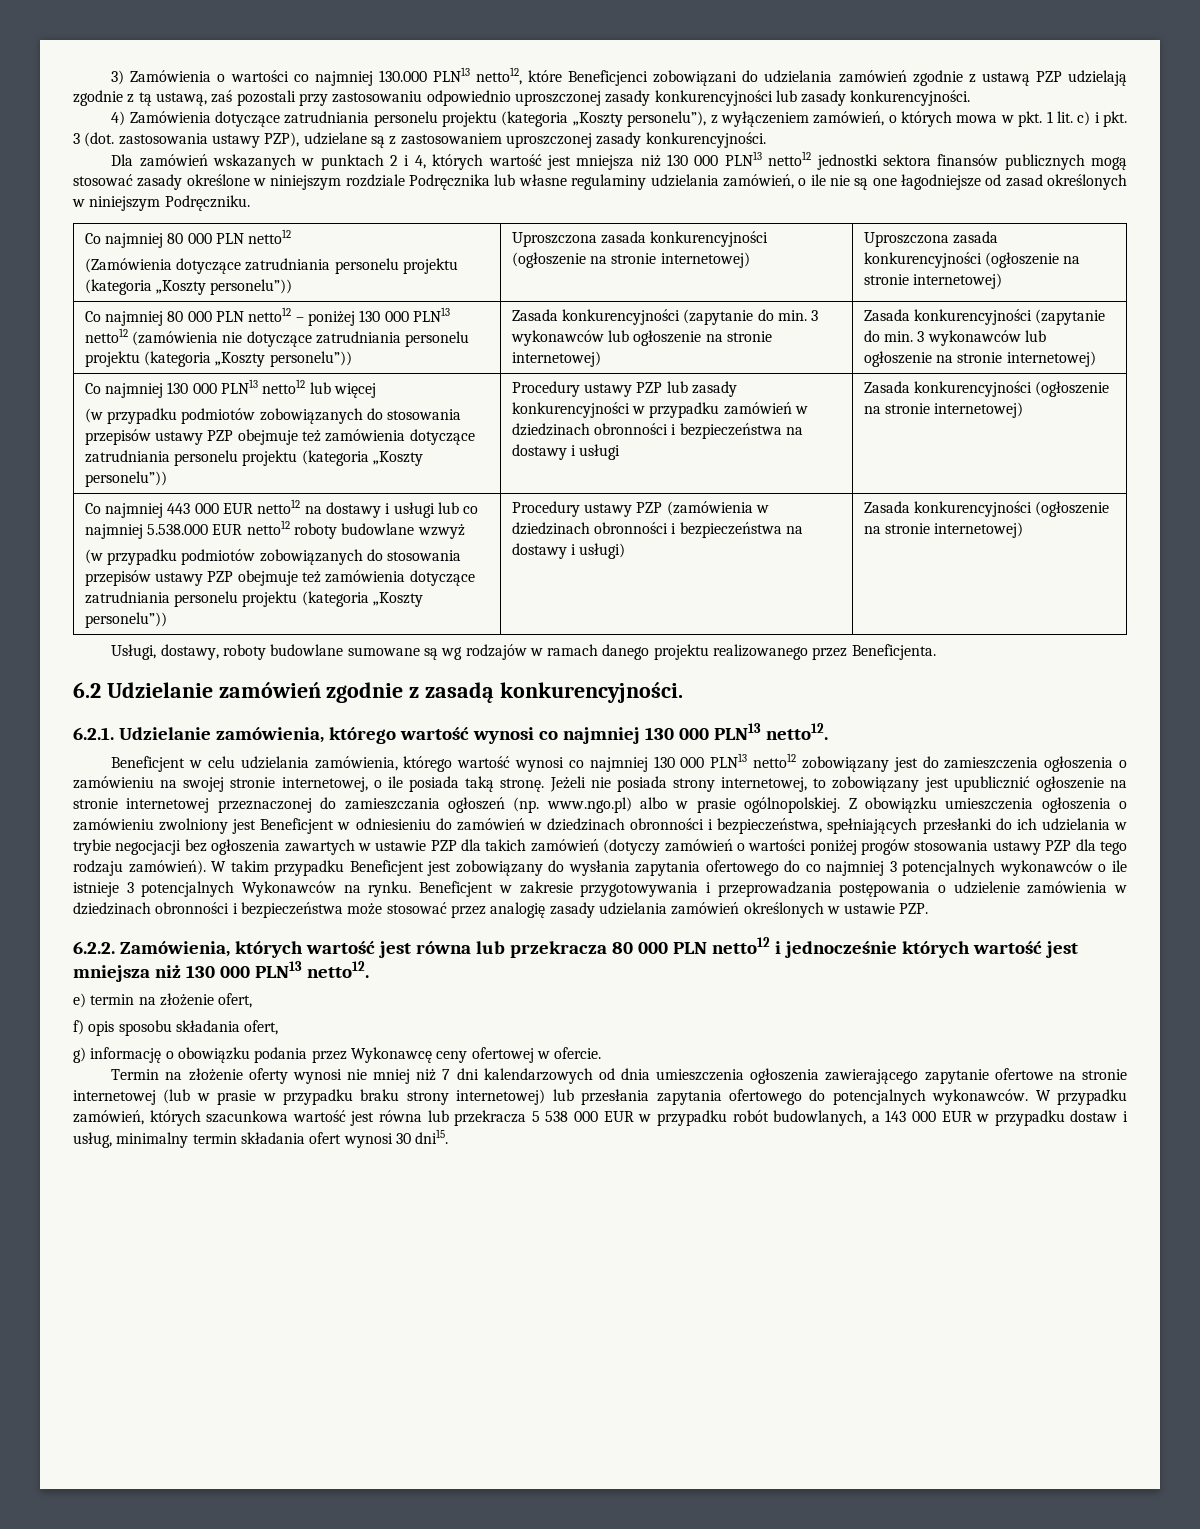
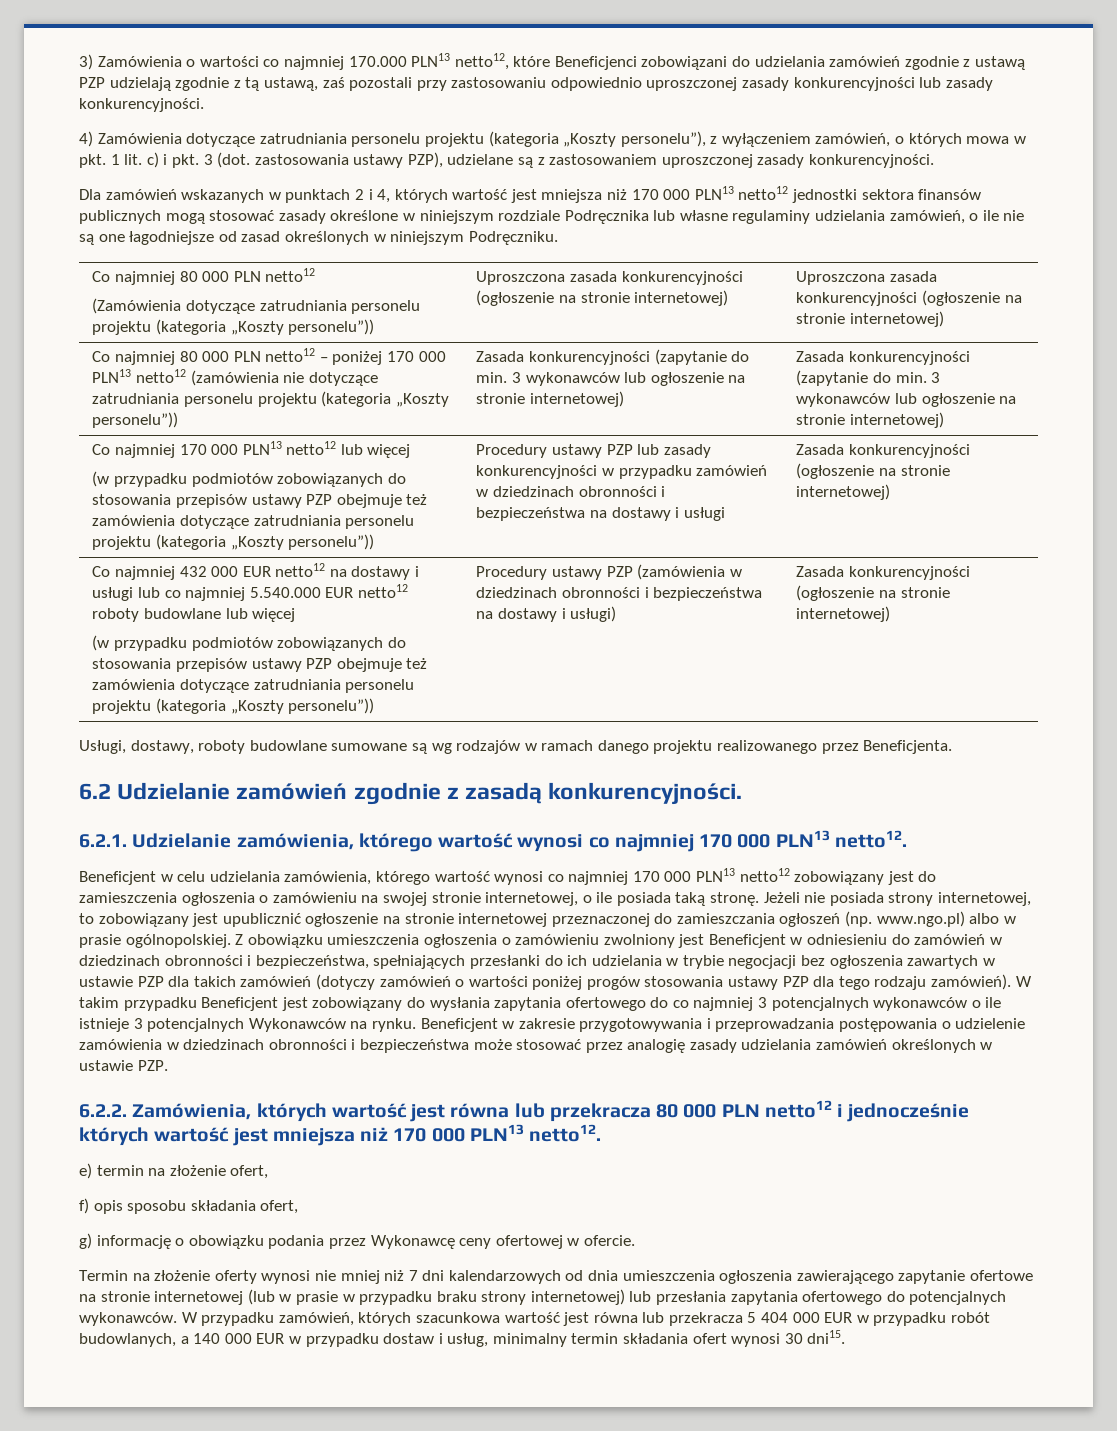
- 3) Zamówienia o wartości co najmniej 130.000 PLN13 netto12, które Beneficjenci zobowiązani do udzielania zamówień zgodnie z ustawą PZP udzielają zgodnie z tą ustawą, zaś pozostali przy zastosowaniu odpowiednio uproszczonej zasady konkurencyjności lub zasady konkurencyjności.
+ 3) Zamówienia o wartości co najmniej 170.000 PLN13 netto12, które Beneficjenci zobowiązani do udzielania zamówień zgodnie z ustawą PZP udzielają zgodnie z tą ustawą, zaś pozostali przy zastosowaniu odpowiednio uproszczonej zasady konkurencyjności lub zasady konkurencyjności.
- Dla zamówień wskazanych w punktach 2 i 4, których wartość jest mniejsza niż 130 000 PLN13 netto12 jednostki sektora finansów publicznych mogą stosować zasady określone w niniejszym rozdziale Podręcznika lub własne regulaminy udzielania zamówień, o ile nie są one łagodniejsze od zasad określonych w niniejszym Podręczniku.
+ Dla zamówień wskazanych w punktach 2 i 4, których wartość jest mniejsza niż 170 000 PLN13 netto12 jednostki sektora finansów publicznych mogą stosować zasady określone w niniejszym rozdziale Podręcznika lub własne regulaminy udzielania zamówień, o ile nie są one łagodniejsze od zasad określonych w niniejszym Podręczniku.
- Co najmniej 80 000 PLN netto12 – poniżej 130 000 PLN13 netto12 (zamówienia nie dotyczące zatrudniania personelu projektu (kategoria „Koszty personelu”))
+ Co najmniej 80 000 PLN netto12 – poniżej 170 000 PLN13 netto12 (zamówienia nie dotyczące zatrudniania personelu projektu (kategoria „Koszty personelu”))
- Co najmniej 130 000 PLN13 netto12 lub więcej
+ Co najmniej 170 000 PLN13 netto12 lub więcej
- Co najmniej 443 000 EUR netto12 na dostawy i usługi lub co najmniej 5.538.000 EUR netto12 roboty budowlane wzwyż
+ Co najmniej 432 000 EUR netto12 na dostawy i usługi lub co najmniej 5.540.000 EUR netto12 roboty budowlane lub więcej
- 6.2.1. Udzielanie zamówienia, którego wartość wynosi co najmniej 130 000 PLN13 netto12.
+ 6.2.1. Udzielanie zamówienia, którego wartość wynosi co najmniej 170 000 PLN13 netto12.
- Beneficjent w celu udzielania zamówienia, którego wartość wynosi co najmniej 130 000 PLN13 netto12 zobowiązany jest do zamieszczenia ogłoszenia o zamówieniu na swojej stronie internetowej, o ile posiada taką stronę.
+ Beneficjent w celu udzielania zamówienia, którego wartość wynosi co najmniej 170 000 PLN13 netto12 zobowiązany jest do zamieszczenia ogłoszenia o zamówieniu na swojej stronie internetowej, o ile posiada taką stronę.
- 6.2.2. Zamówienia, których wartość jest równa lub przekracza 80 000 PLN netto12 i jednocześnie których wartość jest mniejsza niż 130 000 PLN13 netto12.
+ 6.2.2. Zamówienia, których wartość jest równa lub przekracza 80 000 PLN netto12 i jednocześnie których wartość jest mniejsza niż 170 000 PLN13 netto12.
- W przypadku zamówień, których szacunkowa wartość jest równa lub przekracza 5 538 000 EUR w przypadku robót budowlanych, a 143 000 EUR w przypadku dostaw i usług, minimalny termin składania ofert wynosi 30 dni15.
+ W przypadku zamówień, których szacunkowa wartość jest równa lub przekracza 5 404 000 EUR w przypadku robót budowlanych, a 140 000 EUR w przypadku dostaw i usług, minimalny termin składania ofert wynosi 30 dni15.

